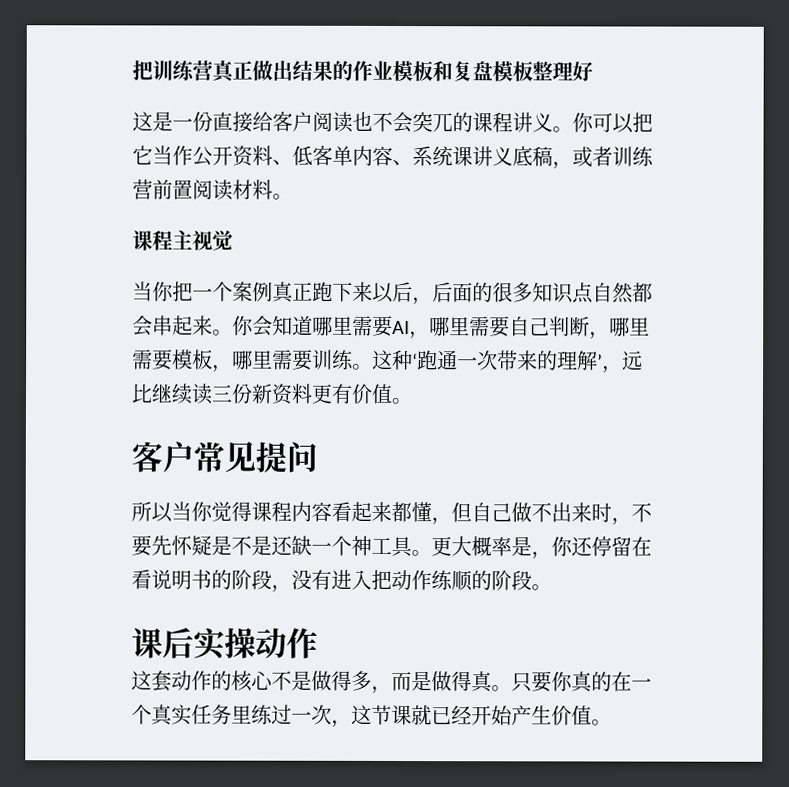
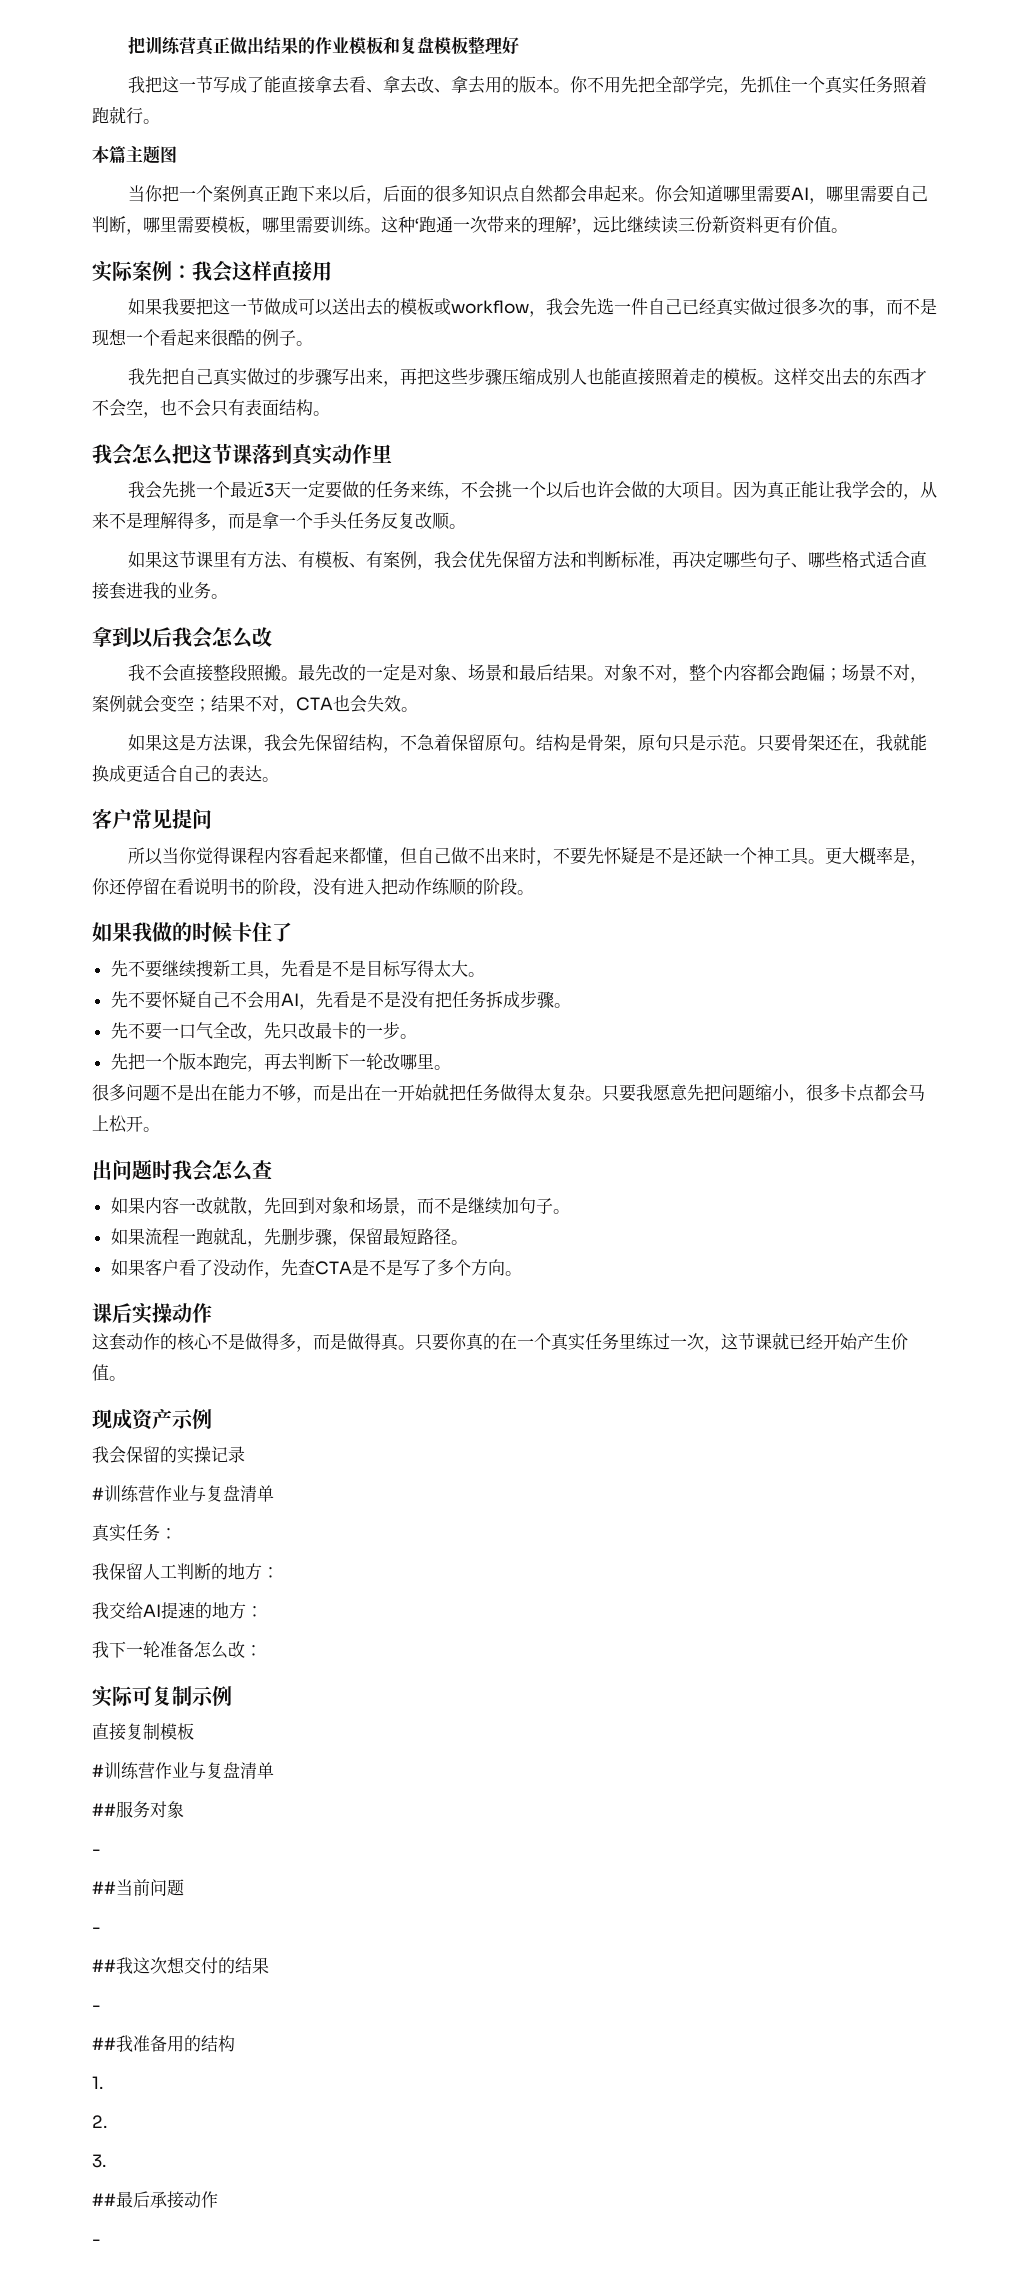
- 这是一份直接给客户阅读也不会突兀的课程讲义。你可以把它当作公开资料、低客单内容、系统课讲义底稿，或者训练营前置阅读材料。
- 课程主视觉
+ 我把这一节写成了能直接拿去看、拿去改、拿去用的版本。你不用先把全部学完，先抓住一个真实任务照着跑就行。
+ 本篇主题图
+ 实际案例：我会这样直接用
+ 如果我要把这一节做成可以送出去的模板或workflow，我会先选一件自己已经真实做过很多次的事，而不是现想一个看起来很酷的例子。
+ 我先把自己真实做过的步骤写出来，再把这些步骤压缩成别人也能直接照着走的模板。这样交出去的东西才不会空，也不会只有表面结构。
+ 我会怎么把这节课落到真实动作里
+ 我会先挑一个最近3天一定要做的任务来练，不会挑一个以后也许会做的大项目。因为真正能让我学会的，从来不是理解得多，而是拿一个手头任务反复改顺。
+ 如果这节课里有方法、有模板、有案例，我会优先保留方法和判断标准，再决定哪些句子、哪些格式适合直接套进我的业务。
+ 拿到以后我会怎么改
+ 我不会直接整段照搬。最先改的一定是对象、场景和最后结果。对象不对，整个内容都会跑偏；场景不对，案例就会变空；结果不对，CTA也会失效。
+ 如果这是方法课，我会先保留结构，不急着保留原句。结构是骨架，原句只是示范。只要骨架还在，我就能换成更适合自己的表达。
+ 如果我做的时候卡住了
+ 先不要继续搜新工具，先看是不是目标写得太大。
+ 先不要怀疑自己不会用AI，先看是不是没有把任务拆成步骤。
+ 先不要一口气全改，先只改最卡的一步。
+ 先把一个版本跑完，再去判断下一轮改哪里。
+ 很多问题不是出在能力不够，而是出在一开始就把任务做得太复杂。只要我愿意先把问题缩小，很多卡点都会马上松开。
+ 出问题时我会怎么查
+ 如果内容一改就散，先回到对象和场景，而不是继续加句子。
+ 如果流程一跑就乱，先删步骤，保留最短路径。
+ 如果客户看了没动作，先查CTA是不是写了多个方向。
+ 现成资产示例
+ 我会保留的实操记录
+ #训练营作业与复盘清单
+ 真实任务：
+ 我保留人工判断的地方：
+ 我交给AI提速的地方：
+ 我下一轮准备怎么改：
+ 实际可复制示例
+ 直接复制模板
+ #训练营作业与复盘清单
+ ##服务对象
+ -
+ ##当前问题
+ -
+ ##我这次想交付的结果
+ -
+ ##我准备用的结构
+ 1.
+ 2.
+ 3.
+ ##最后承接动作
+ -

